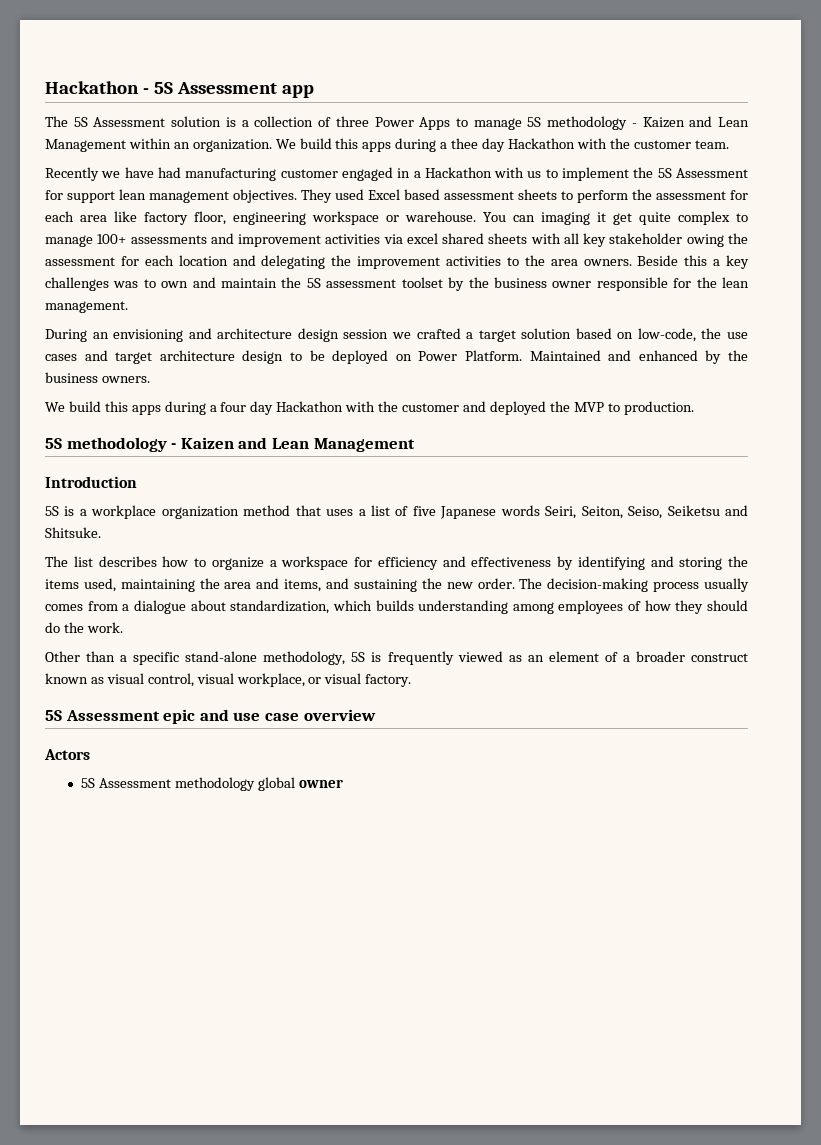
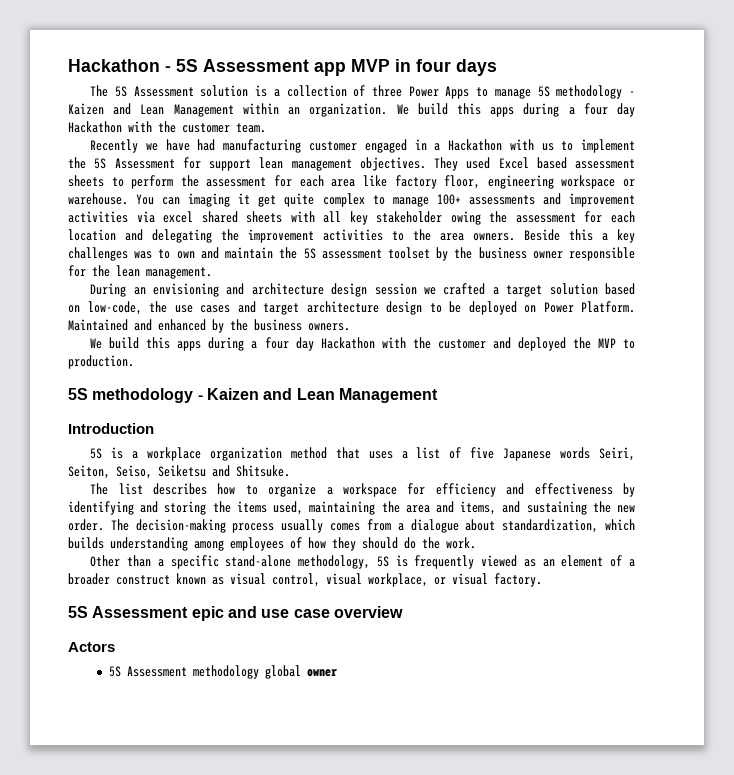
- Hackathon - 5S Assessment app
+ Hackathon - 5S Assessment app MVP in four days
- We build this apps during a thee day Hackathon with the customer team.
+ We build this apps during a four day Hackathon with the customer team.

